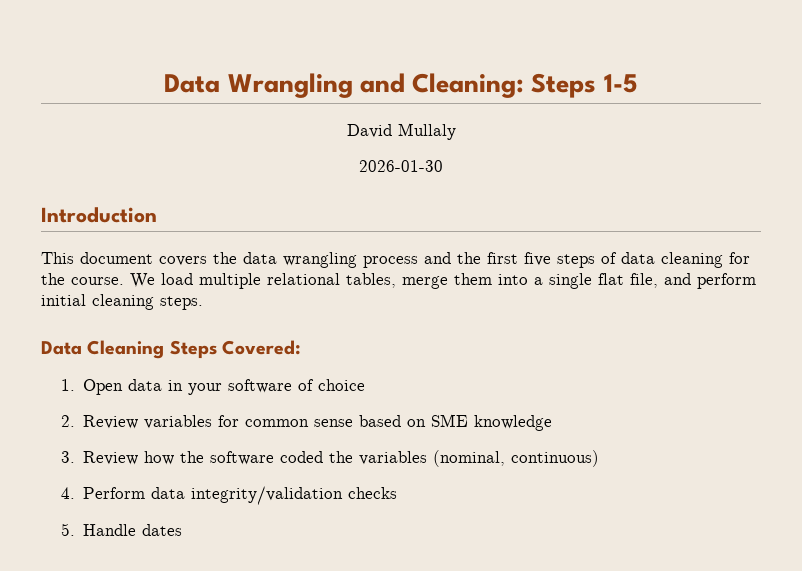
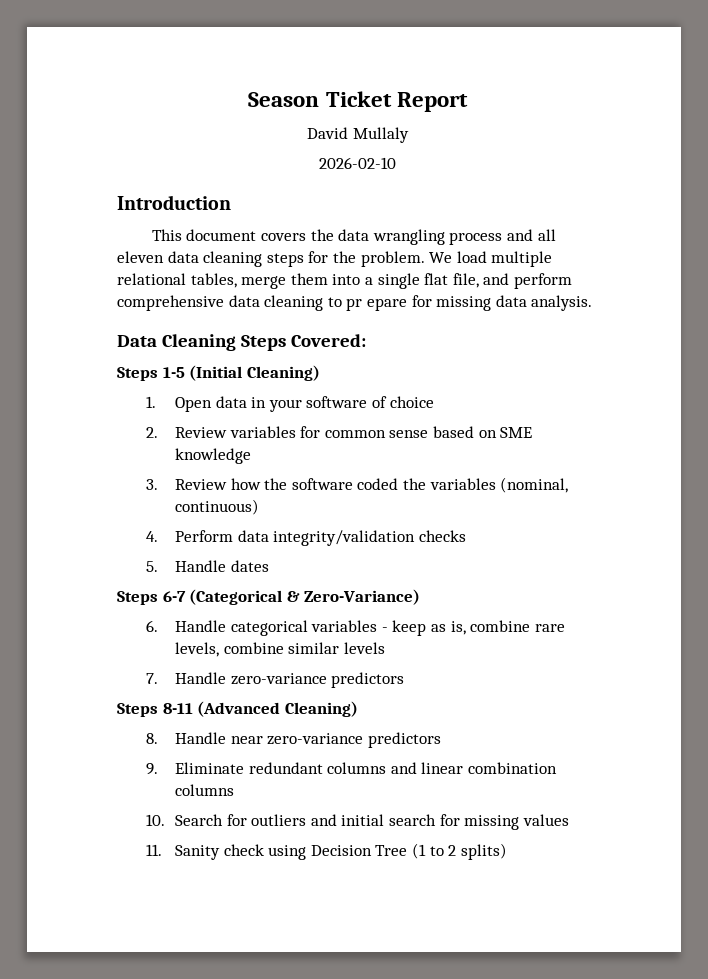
- Data Wrangling and Cleaning: Steps 1-5
+ Season Ticket Report
- 2026-01-30
+ 2026-02-10
- This document covers the data wrangling process and the first five steps of data cleaning for the course.
+ This document covers the data wrangling process and all eleven data cleaning steps for the problem.
- We load multiple relational tables, merge them into a single flat file, and perform initial cleaning steps.
+ We load multiple relational tables, merge them into a single flat file, and perform comprehensive data cleaning to pr epare for missing data analysis.
+ Steps 1-5 (Initial Cleaning)
+ Steps 6-7 (Categorical & Zero-Variance)
+ 6. Handle categorical variables - keep as is, combine rare levels, combine similar levels
+ 7. Handle zero-variance predictors
+ Steps 8-11 (Advanced Cleaning)
+ 8. Handle near zero-variance predictors
+ 9. Eliminate redundant columns and linear combination columns
+ 10. Search for outliers and initial search for missing values
+ 11. Sanity check using Decision Tree (1 to 2 splits)

